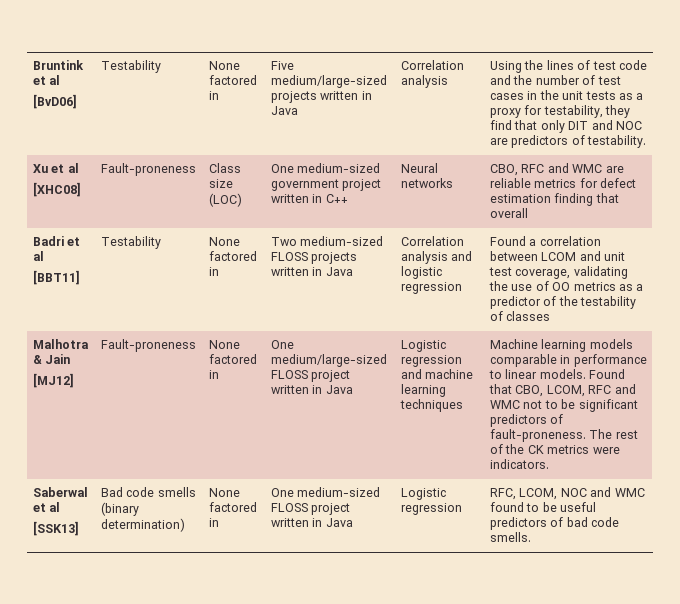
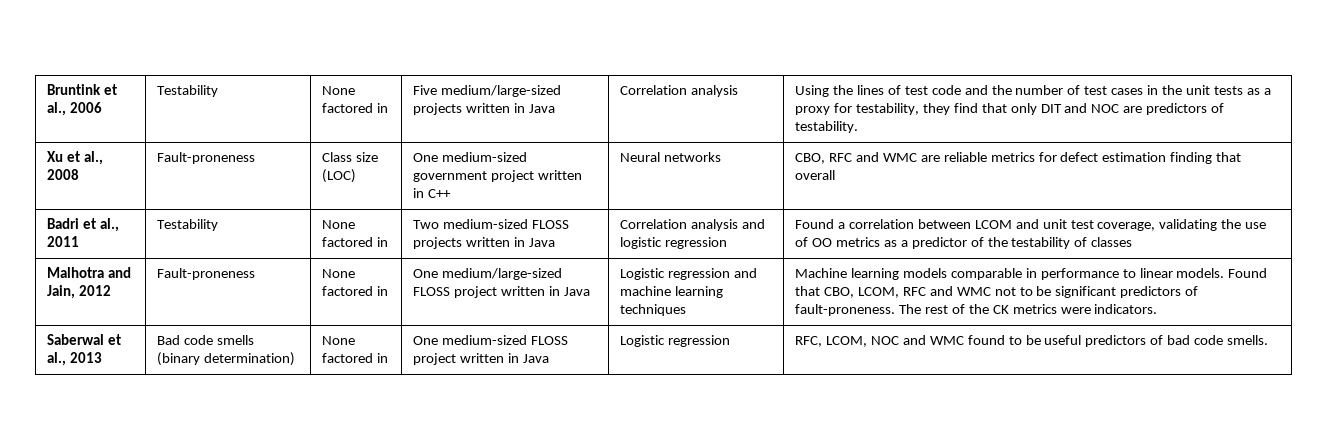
- Bruntink et al
- [BvD06]
+ Bruntink et al., 2006
- Xu et al
- [XHC08] | Fault-proneness | Class size (LOC) | One medium-sized government project written in C++ | Neural networks | CBO, RFC and WMC are reliable metrics for defect estimation finding that overall
+ Xu et al., 2008 | Fault-proneness | Class size (LOC) | One medium-sized government project written in C++ | Neural networks | CBO, RFC and WMC are reliable metrics for defect estimation finding that overall
- Badri et al
- [BBT11]
+ Badri et al., 2011
- Malhotra & Jain
- [MJ12]
+ Malhotra and Jain, 2012
- Saberwal et al
- [SSK13] | Bad code smells (binary determination) | None factored in | One medium-sized FLOSS project written in Java | Logistic regression | RFC, LCOM, NOC and WMC found to be useful predictors of bad code smells.
+ Saberwal et al., 2013 | Bad code smells (binary determination) | None factored in | One medium-sized FLOSS project written in Java | Logistic regression | RFC, LCOM, NOC and WMC found to be useful predictors of bad code smells.

